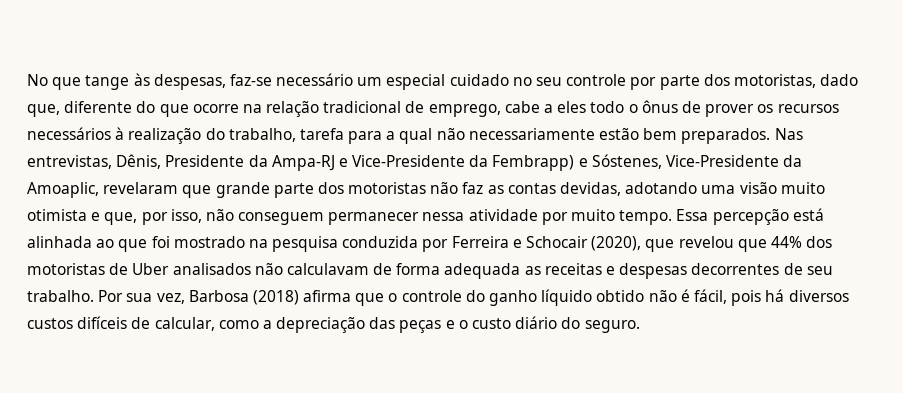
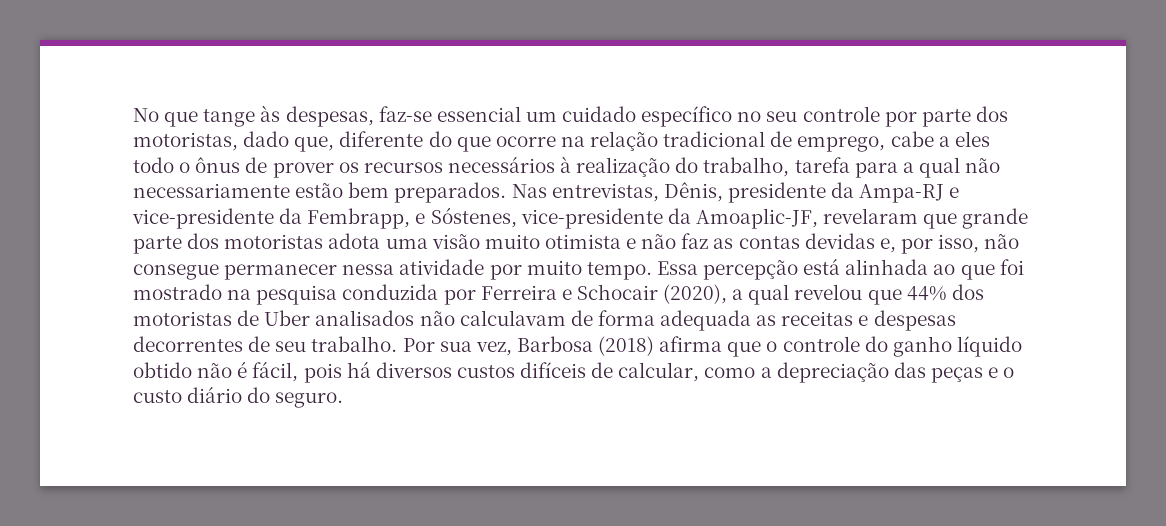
- No que tange às despesas, faz-se necessário um especial cuidado no seu controle por parte dos motoristas, dado que, diferente do que ocorre na relação tradicional de emprego, cabe a eles todo o ônus de prover os recursos necessários à realização do trabalho, tarefa para a qual não necessariamente estão bem preparados.
+ No que tange às despesas, faz-se essencial um cuidado específico no seu controle por parte dos motoristas, dado que, diferente do que ocorre na relação tradicional de emprego, cabe a eles todo o ônus de prover os recursos necessários à realização do trabalho, tarefa para a qual não necessariamente estão bem preparados.
- Nas entrevistas, Dênis, Presidente da Ampa-RJ e Vice-Presidente da Fembrapp) e Sóstenes, Vice-Presidente da Amoaplic, revelaram que grande parte dos motoristas não faz as contas devidas, adotando uma visão muito otimista e que, por isso, não conseguem permanecer nessa atividade por muito tempo.
+ Nas entrevistas, Dênis, presidente da Ampa-RJ e vice-presidente da Fembrapp, e Sóstenes, vice-presidente da Amoaplic-JF, revelaram que grande parte dos motoristas adota uma visão muito otimista e não faz as contas devidas e, por isso, não consegue permanecer nessa atividade por muito tempo.
- Essa percepção está alinhada ao que foi mostrado na pesquisa conduzida por Ferreira e Schocair (2020), que revelou que 44% dos motoristas de Uber analisados não calculavam de forma adequada as receitas e despesas decorrentes de seu trabalho.
+ Essa percepção está alinhada ao que foi mostrado na pesquisa conduzida por Ferreira e Schocair (2020), a qual revelou que 44% dos motoristas de Uber analisados não calculavam de forma adequada as receitas e despesas decorrentes de seu trabalho.

